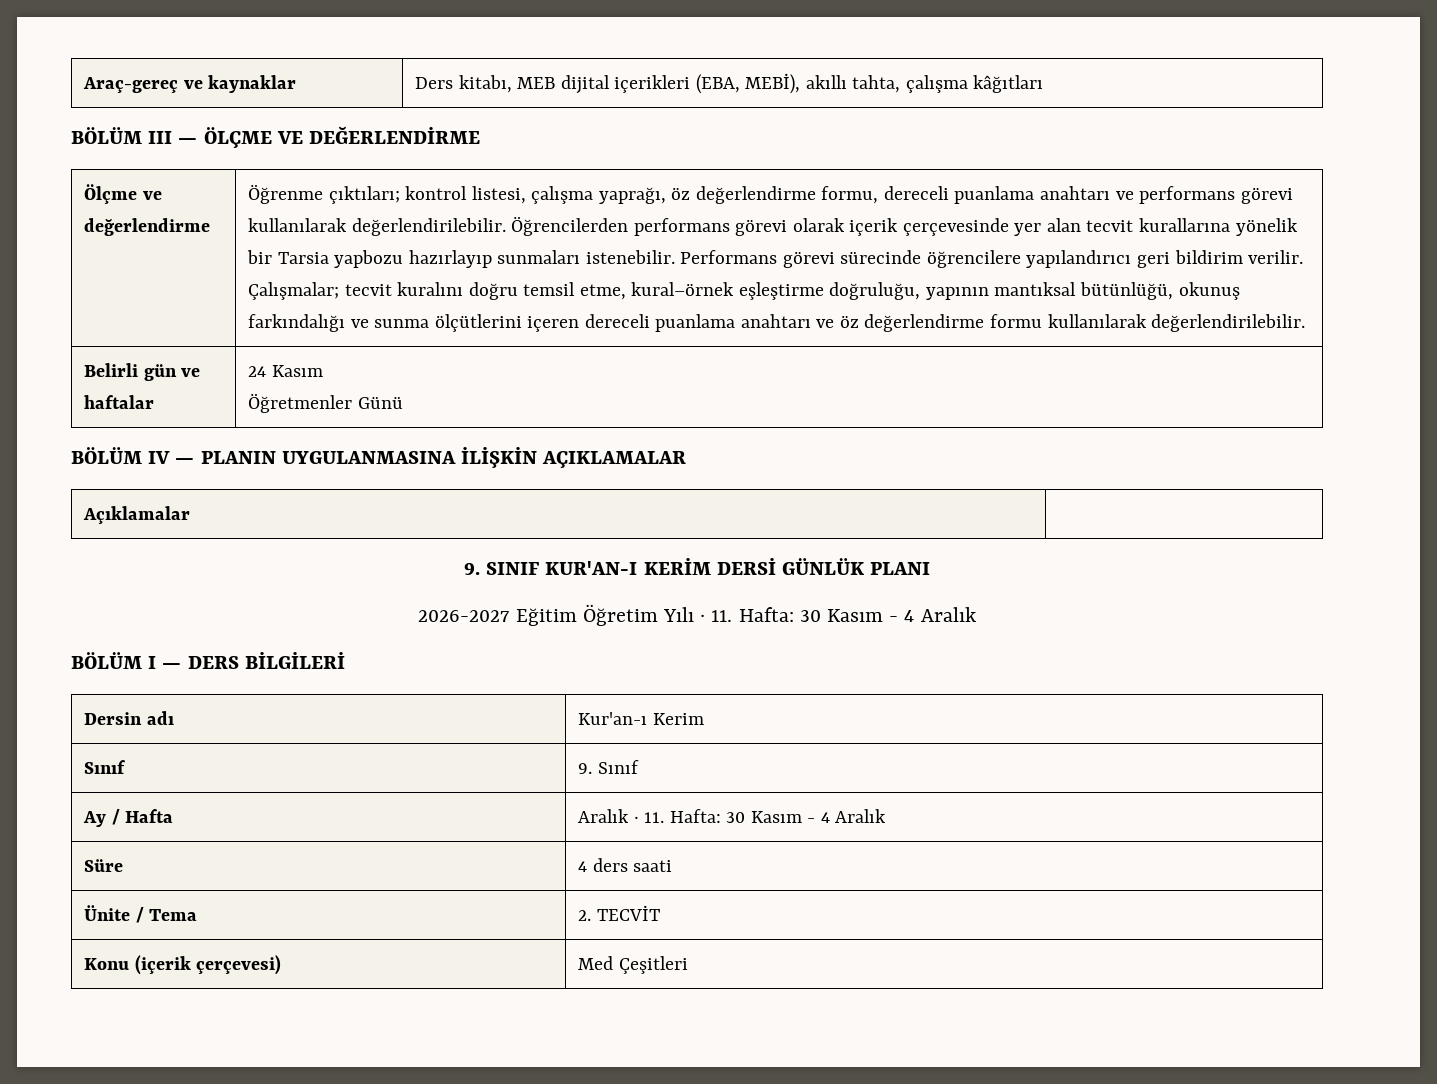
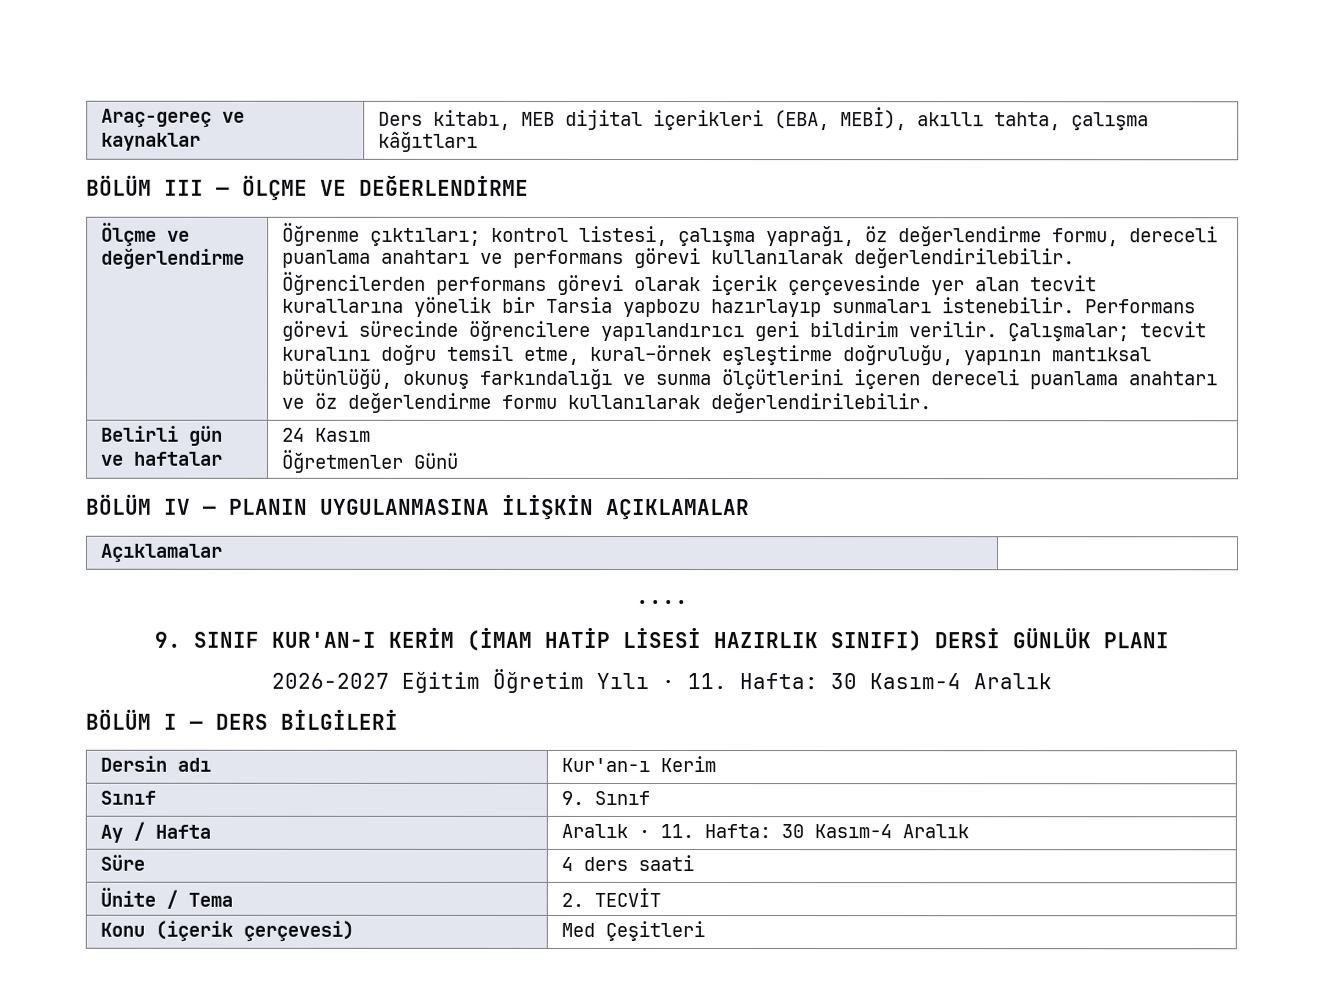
+ ....
- 9. SINIF KUR'AN-I KERİM DERSİ GÜNLÜK PLANI
+ 9. SINIF KUR'AN-I KERİM (İMAM HATİP LİSESİ HAZIRLIK SINIFI) DERSİ GÜNLÜK PLANI
- 2026-2027 Eğitim Öğretim Yılı · 11. Hafta: 30 Kasım - 4 Aralık
+ 2026-2027 Eğitim Öğretim Yılı · 11. Hafta: 30 Kasım-4 Aralık
- Ay / Hafta | Aralık · 11. Hafta: 30 Kasım - 4 Aralık
+ Ay / Hafta | Aralık · 11. Hafta: 30 Kasım-4 Aralık

